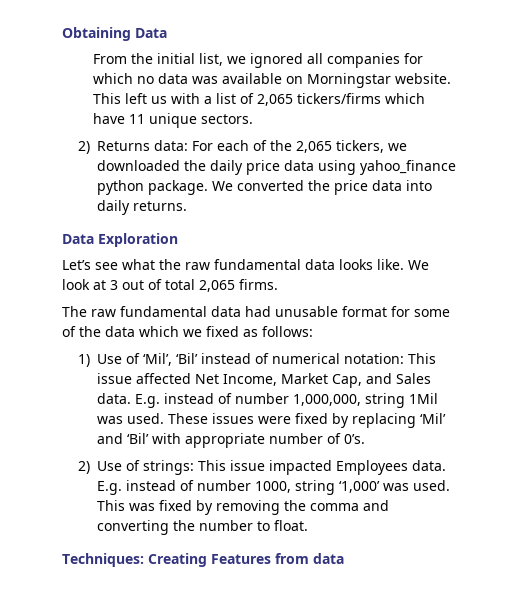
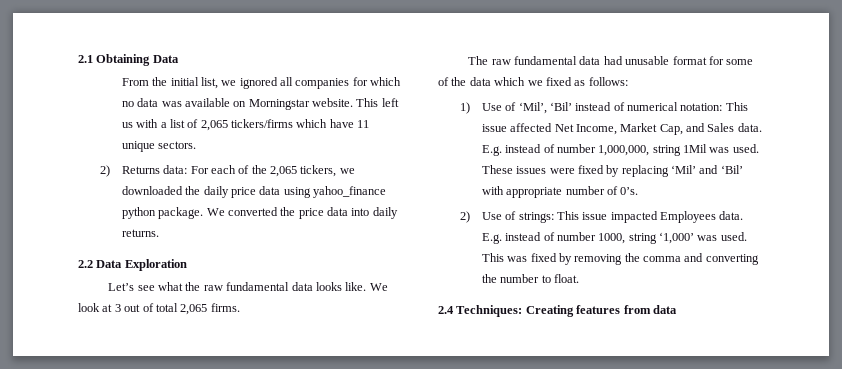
- Obtaining Data
+ 2.1 Obtaining Data
- Data Exploration
+ 2.2 Data Exploration
- Techniques: Creating Features from data
+ 2.4 Techniques: Creating features from data

